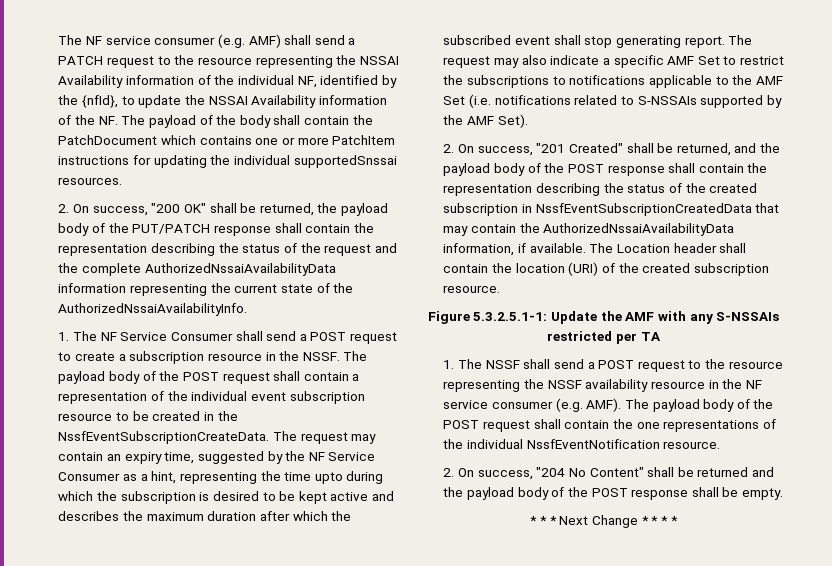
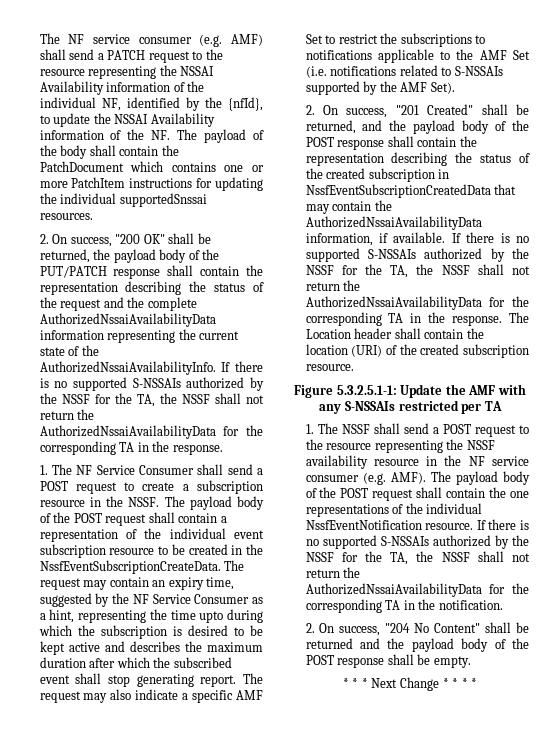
- 2. On success, "200 OK" shall be returned, the payload body of the PUT/PATCH response shall contain the representation describing the status of the request and the complete AuthorizedNssaiAvailabilityData information representing the current state of the AuthorizedNssaiAvailabilityInfo.
+ 2. On success, "200 OK" shall be returned, the payload body of the PUT/PATCH response shall contain the representation describing the status of the request and the complete AuthorizedNssaiAvailabilityData information representing the current state of the AuthorizedNssaiAvailabilityInfo. If there is no supported S-NSSAIs authorized by the NSSF for the TA, the NSSF shall not return the AuthorizedNssaiAvailabilityData for the corresponding TA in the response.
- 2. On success, "201 Created" shall be returned, and the payload body of the POST response shall contain the representation describing the status of the created subscription in NssfEventSubscriptionCreatedData that may contain the AuthorizedNssaiAvailabilityData information, if available.
+ 2. On success, "201 Created" shall be returned, and the payload body of the POST response shall contain the representation describing the status of the created subscription in NssfEventSubscriptionCreatedData that may contain the AuthorizedNssaiAvailabilityData information, if available. If there is no supported S-NSSAIs authorized by the NSSF for the TA, the NSSF shall not return the AuthorizedNssaiAvailabilityData for the corresponding TA in the response.
+ If there is no supported S-NSSAIs authorized by the NSSF for the TA, the NSSF shall not return the AuthorizedNssaiAvailabilityData for the corresponding TA in the notification.

